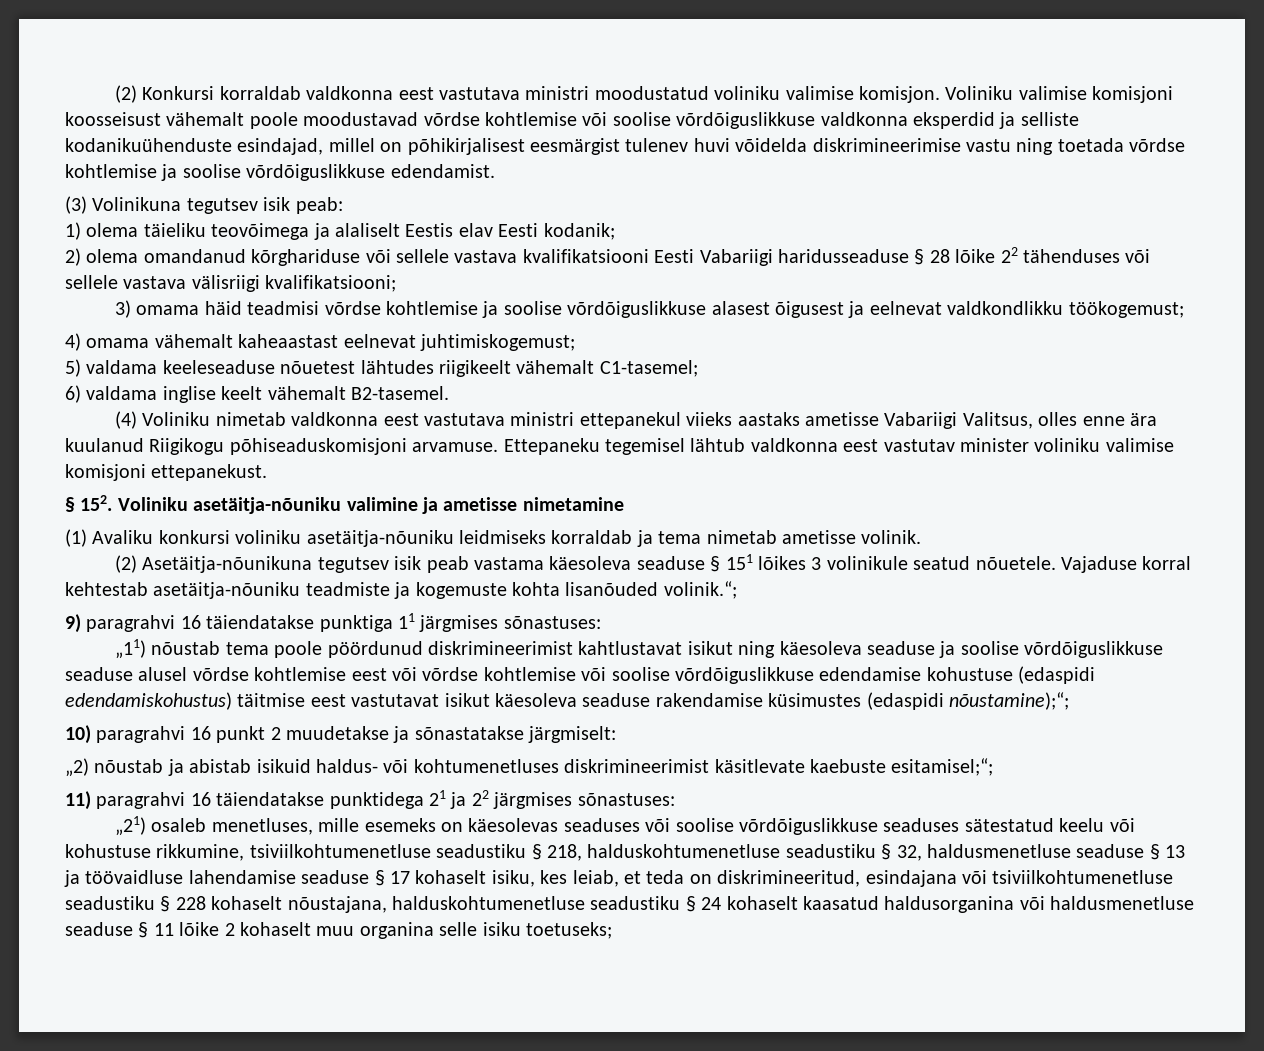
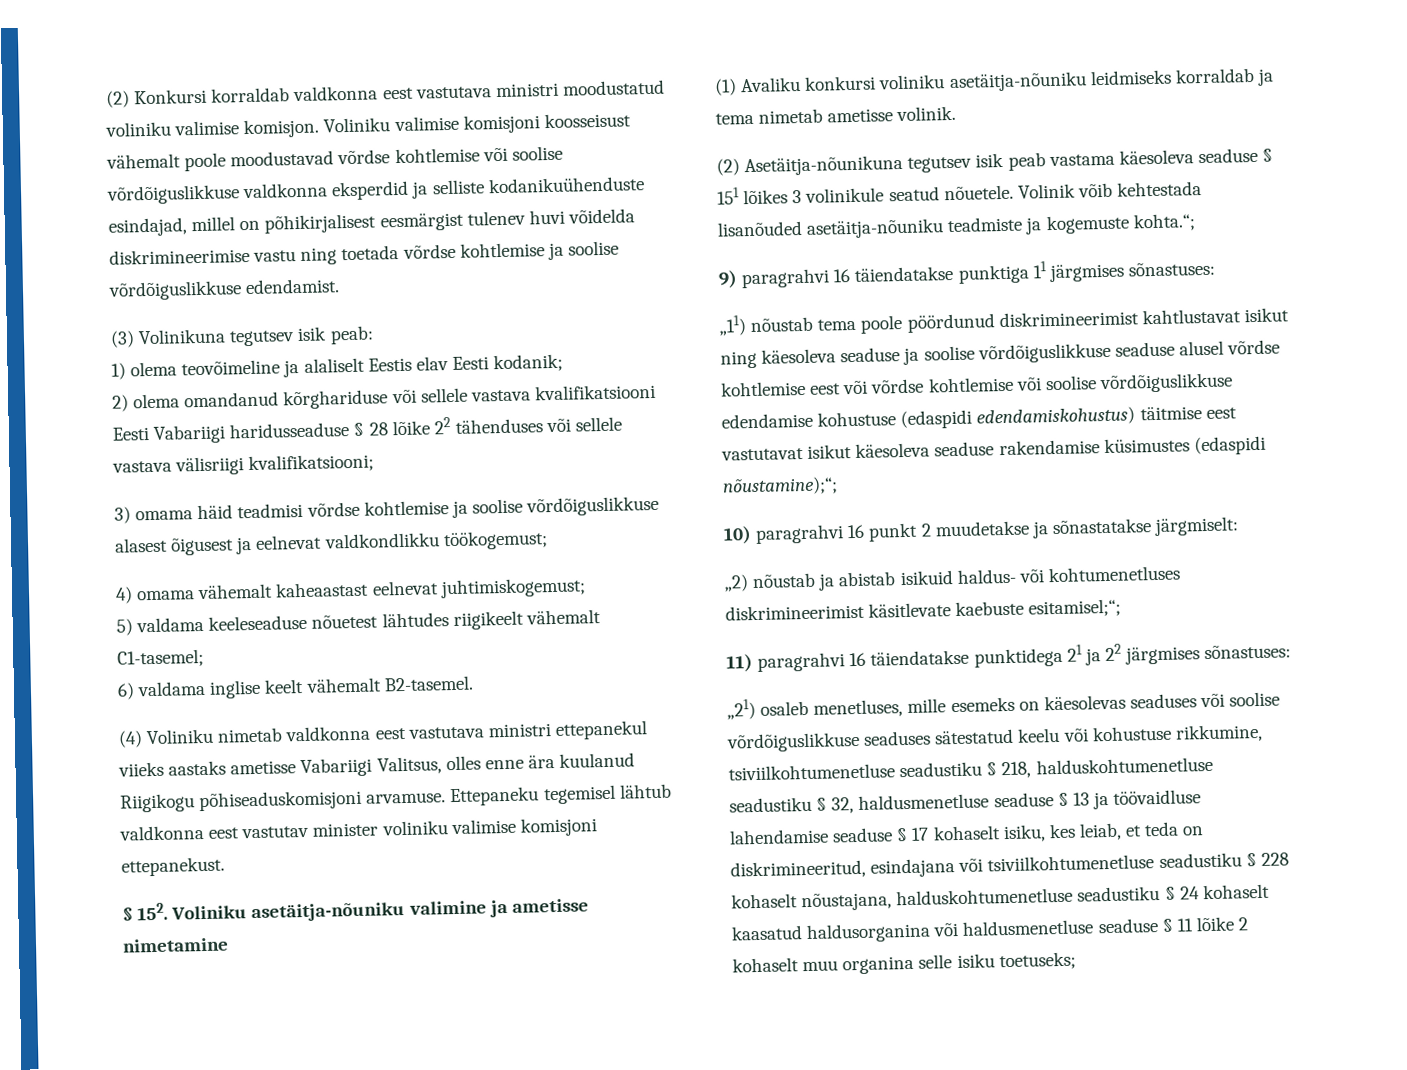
- 1) olema täieliku teovõimega ja alaliselt Eestis elav Eesti kodanik;
+ 1) olema teovõimeline ja alaliselt Eestis elav Eesti kodanik;
- Vajaduse korral kehtestab asetäitja-nõuniku teadmiste ja kogemuste kohta lisanõuded volinik.“;
+ Volinik võib kehtestada lisanõuded asetäitja-nõuniku teadmiste ja kogemuste kohta.“;

